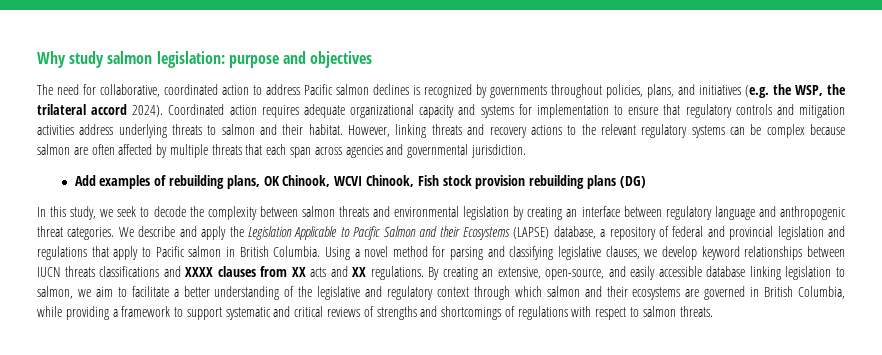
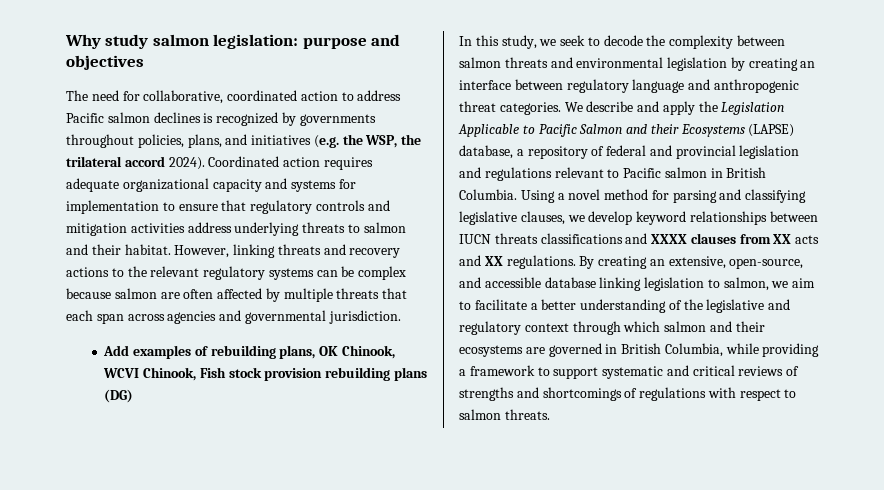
- We describe and apply the Legislation Applicable to Pacific Salmon and their Ecosystems (LAPSE) database, a repository of federal and provincial legislation and regulations that apply to Pacific salmon in British Columbia.
+ We describe and apply the Legislation Applicable to Pacific Salmon and their Ecosystems (LAPSE) database, a repository of federal and provincial legislation and regulations relevant to Pacific salmon in British Columbia.
- By creating an extensive, open-source, and easily accessible database linking legislation to salmon, we aim to facilitate a better understanding of the legislative and regulatory context through which salmon and their ecosystems are governed in British Columbia, while providing a framework to support systematic and critical reviews of strengths and shortcomings of regulations with respect to salmon threats.
+ By creating an extensive, open-source, and accessible database linking legislation to salmon, we aim to facilitate a better understanding of the legislative and regulatory context through which salmon and their ecosystems are governed in British Columbia, while providing a framework to support systematic and critical reviews of strengths and shortcomings of regulations with respect to salmon threats.

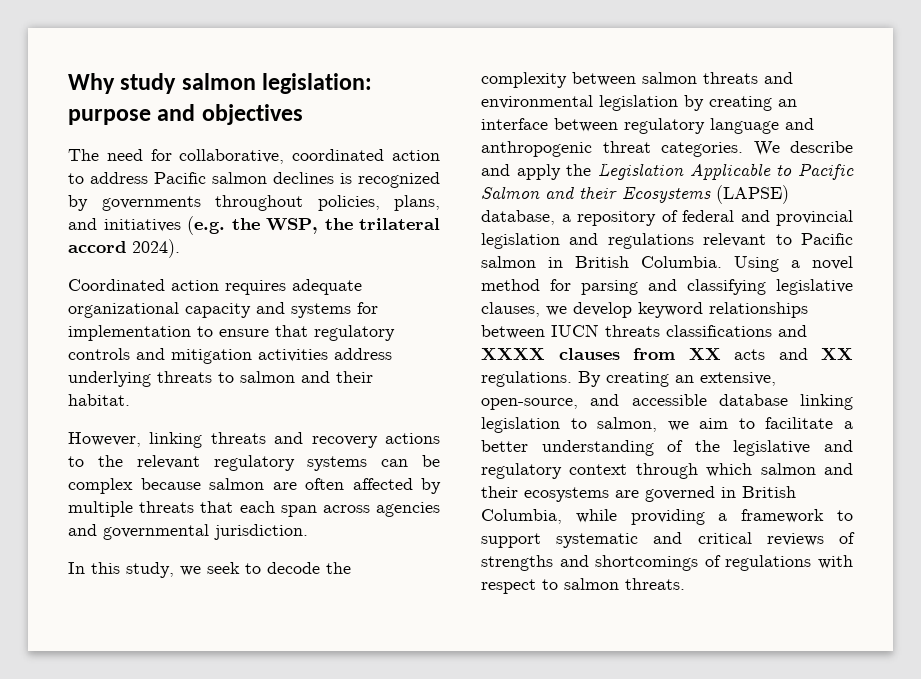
- The need for collaborative, coordinated action to address Pacific salmon declines is recognized by governments throughout policies, plans, and initiatives (e.g. the WSP, the trilateral accord 2024). Coordinated action requires adequate organizational capacity and systems for implementation to ensure that regulatory controls and mitigation activities address underlying threats to salmon and their habitat. However, linking threats and recovery actions to the relevant regulatory systems can be complex because salmon are often affected by multiple threats that each span across agencies and governmental jurisdiction.
+ The need for collaborative, coordinated action to address Pacific salmon declines is recognized by governments throughout policies, plans, and initiatives (e.g. the WSP, the trilateral accord 2024).
+ Coordinated action requires adequate organizational capacity and systems for implementation to ensure that regulatory controls and mitigation activities address underlying threats to salmon and their habitat.
+ However, linking threats and recovery actions to the relevant regulatory systems can be complex because salmon are often affected by multiple threats that each span across agencies and governmental jurisdiction.
- Add examples of rebuilding plans, OK Chinook, WCVI Chinook, Fish stock provision rebuilding plans (DG)

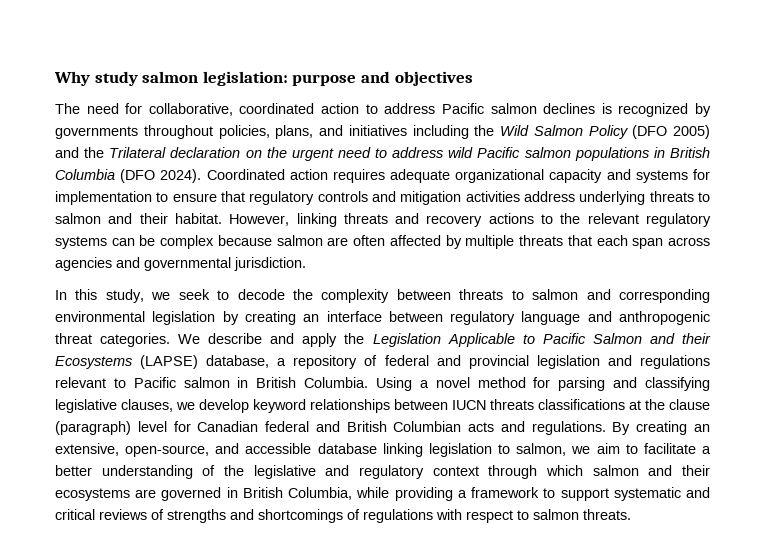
- The need for collaborative, coordinated action to address Pacific salmon declines is recognized by governments throughout policies, plans, and initiatives (e.g. the WSP, the trilateral accord 2024).
- Coordinated action requires adequate organizational capacity and systems for implementation to ensure that regulatory controls and mitigation activities address underlying threats to salmon and their habitat.
- However, linking threats and recovery actions to the relevant regulatory systems can be complex because salmon are often affected by multiple threats that each span across agencies and governmental jurisdiction.
+ The need for collaborative, coordinated action to address Pacific salmon declines is recognized by governments throughout policies, plans, and initiatives including the Wild Salmon Policy (DFO 2005) and the Trilateral declaration on the urgent need to address wild Pacific salmon populations in British Columbia (DFO 2024). Coordinated action requires adequate organizational capacity and systems for implementation to ensure that regulatory controls and mitigation activities address underlying threats to salmon and their habitat. However, linking threats and recovery actions to the relevant regulatory systems can be complex because salmon are often affected by multiple threats that each span across agencies and governmental jurisdiction.
- In this study, we seek to decode the complexity between salmon threats and environmental legislation by creating an interface between regulatory language and anthropogenic threat categories.
+ In this study, we seek to decode the complexity between threats to salmon and corresponding environmental legislation by creating an interface between regulatory language and anthropogenic threat categories.
- Using a novel method for parsing and classifying legislative clauses, we develop keyword relationships between IUCN threats classifications and XXXX clauses from XX acts and XX regulations.
+ Using a novel method for parsing and classifying legislative clauses, we develop keyword relationships between IUCN threats classifications at the clause (paragraph) level for Canadian federal and British Columbian acts and regulations.

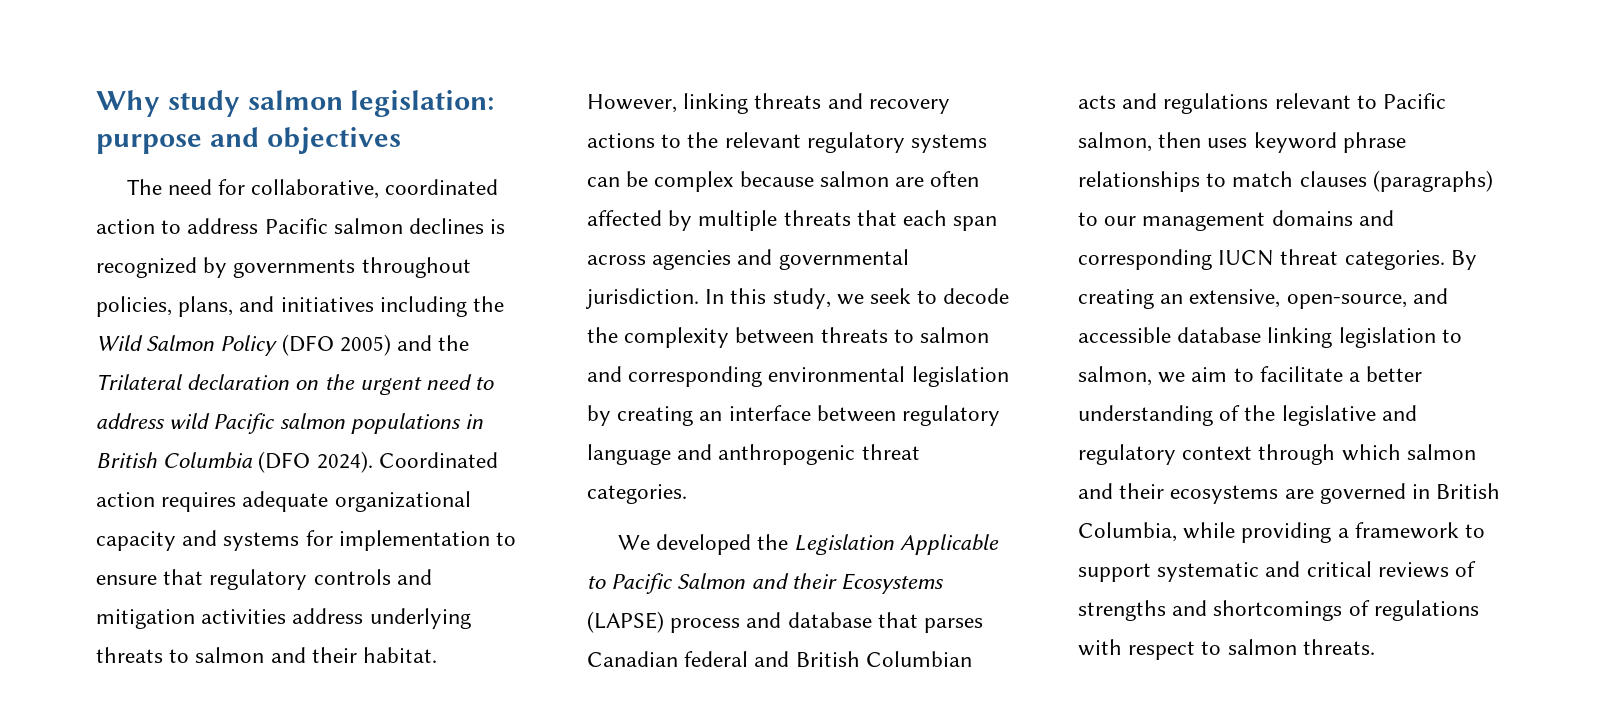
- However, linking threats and recovery actions to the relevant regulatory systems can be complex because salmon are often affected by multiple threats that each span across agencies and governmental jurisdiction.
- In this study, we seek to decode the complexity between threats to salmon and corresponding environmental legislation by creating an interface between regulatory language and anthropogenic threat categories. We describe and apply the Legislation Applicable to Pacific Salmon and their Ecosystems (LAPSE) database, a repository of federal and provincial legislation and regulations relevant to Pacific salmon in British Columbia. Using a novel method for parsing and classifying legislative clauses, we develop keyword relationships between IUCN threats classifications at the clause (paragraph) level for Canadian federal and British Columbian acts and regulations.
+ However, linking threats and recovery actions to the relevant regulatory systems can be complex because salmon are often affected by multiple threats that each span across agencies and governmental jurisdiction. In this study, we seek to decode the complexity between threats to salmon and corresponding environmental legislation by creating an interface between regulatory language and anthropogenic threat categories.
+ We developed the Legislation Applicable to Pacific Salmon and their Ecosystems (LAPSE) process and database that parses Canadian federal and British Columbian acts and regulations relevant to Pacific salmon, then uses keyword phrase relationships to match clauses (paragraphs) to our management domains and corresponding IUCN threat categories.

